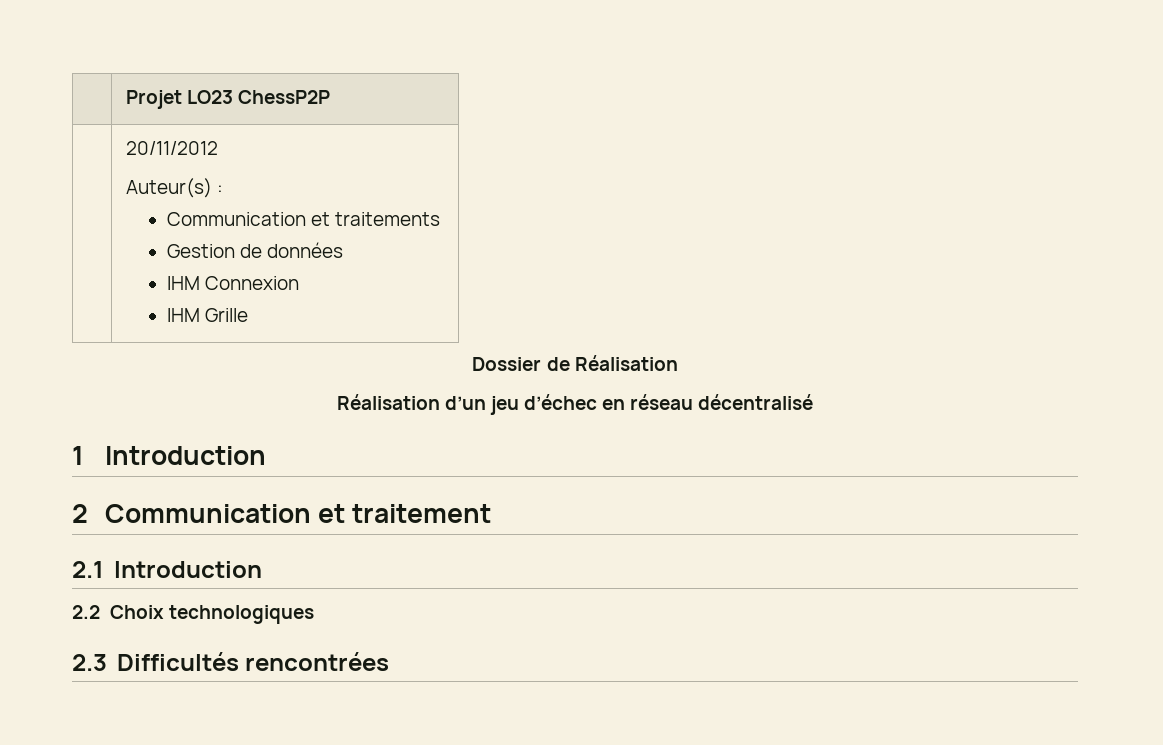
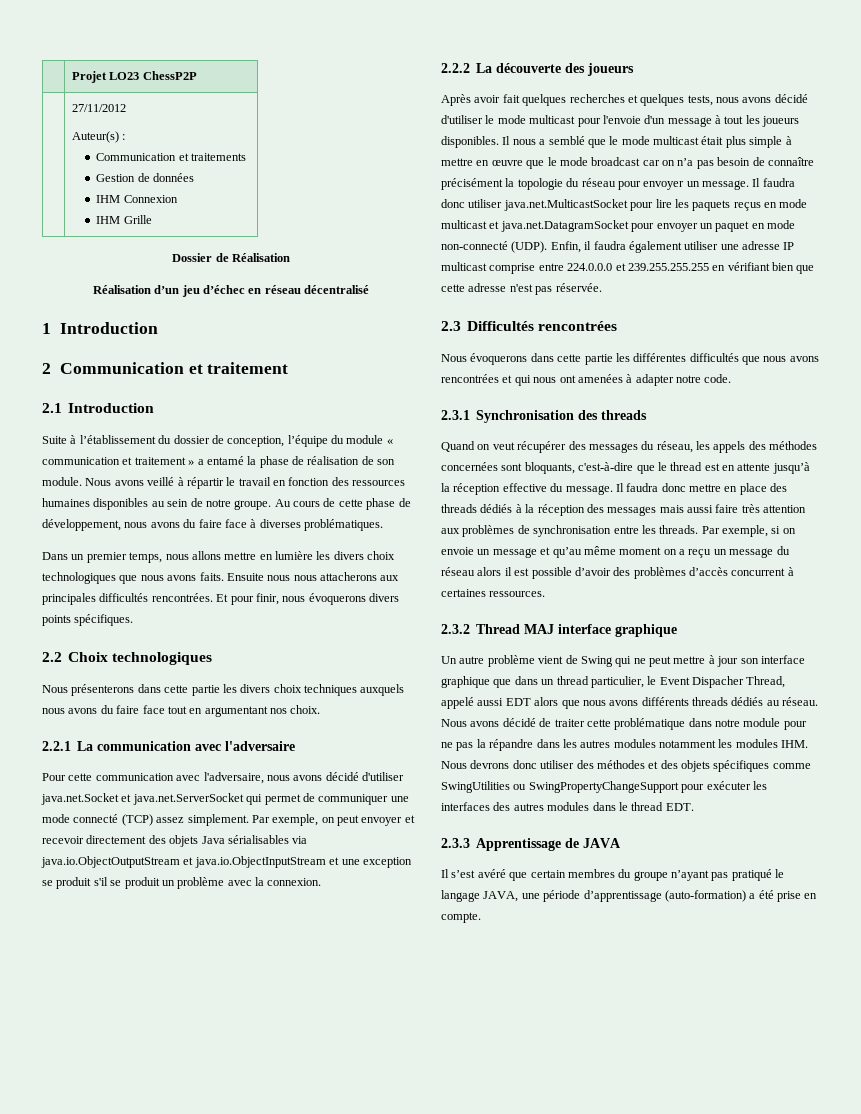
- | 20/11/2012
+ | 27/11/2012
+ Suite à l’établissement du dossier de conception, l’équipe du module « communication et traitement » a entamé la phase de réalisation de son module. Nous avons veillé à répartir le travail en fonction des ressources humaines disponibles au sein de notre groupe. Au cours de cette phase de développement, nous avons du faire face à diverses problématiques.
+ Dans un premier temps, nous allons mettre en lumière les divers choix technologiques que nous avons faits. Ensuite nous nous attacherons aux principales difficultés rencontrées. Et pour finir, nous évoquerons divers points spécifiques.
  2.2 Choix technologiques
+ Nous présenterons dans cette partie les divers choix techniques auxquels nous avons du faire face tout en argumentant nos choix.
+ 2.2.1 La communication avec l'adversaire
+ Pour cette communication avec l'adversaire, nous avons décidé d'utiliser java.net.Socket et java.net.ServerSocket qui permet de communiquer une mode connecté (TCP) assez simplement. Par exemple, on peut envoyer et recevoir directement des objets Java sérialisables via java.io.ObjectOutputStream et java.io.ObjectInputStream et une exception se produit s'il se produit un problème avec la connexion.
+ 2.2.2 La découverte des joueurs
+ Après avoir fait quelques recherches et quelques tests, nous avons décidé d'utiliser le mode multicast pour l'envoie d'un message à tout les joueurs disponibles. Il nous a semblé que le mode multicast était plus simple à mettre en œuvre que le mode broadcast car on n’a pas besoin de connaître précisément la topologie du réseau pour envoyer un message. Il faudra donc utiliser java.net.MulticastSocket pour lire les paquets reçus en mode multicast et java.net.DatagramSocket pour envoyer un paquet en mode non-connecté (UDP). Enfin, il faudra également utiliser une adresse IP multicast comprise entre 224.0.0.0 et 239.255.255.255 en vérifiant bien que cette adresse n'est pas réservée.
  2.3 Difficultés rencontrées
+ Nous évoquerons dans cette partie les différentes difficultés que nous avons rencontrées et qui nous ont amenées à adapter notre code.
+ 2.3.1 Synchronisation des threads
+ Quand on veut récupérer des messages du réseau, les appels des méthodes concernées sont bloquants, c'est-à-dire que le thread est en attente jusqu’à la réception effective du message. Il faudra donc mettre en place des threads dédiés à la réception des messages mais aussi faire très attention aux problèmes de synchronisation entre les threads. Par exemple, si on envoie un message et qu’au même moment on a reçu un message du réseau alors il est possible d’avoir des problèmes d’accès concurrent à certaines ressources.
+ 2.3.2 Thread MAJ interface graphique
+ Un autre problème vient de Swing qui ne peut mettre à jour son interface graphique que dans un thread particulier, le Event Dispacher Thread, appelé aussi EDT alors que nous avons différents threads dédiés au réseau. Nous avons décidé de traiter cette problématique dans notre module pour ne pas la répandre dans les autres modules notamment les modules IHM. Nous devrons donc utiliser des méthodes et des objets spécifiques comme SwingUtilities ou SwingPropertyChangeSupport pour exécuter les interfaces des autres modules dans le thread EDT.
+ 2.3.3 Apprentissage de JAVA
+ Il s’est avéré que certain membres du groupe n’ayant pas pratiqué le langage JAVA, une période d’apprentissage (auto-formation) a été prise en compte.

